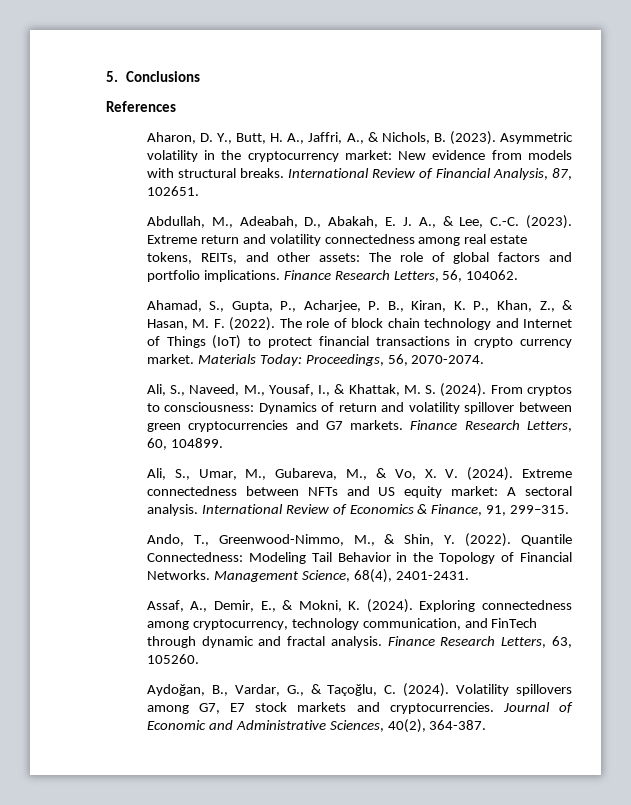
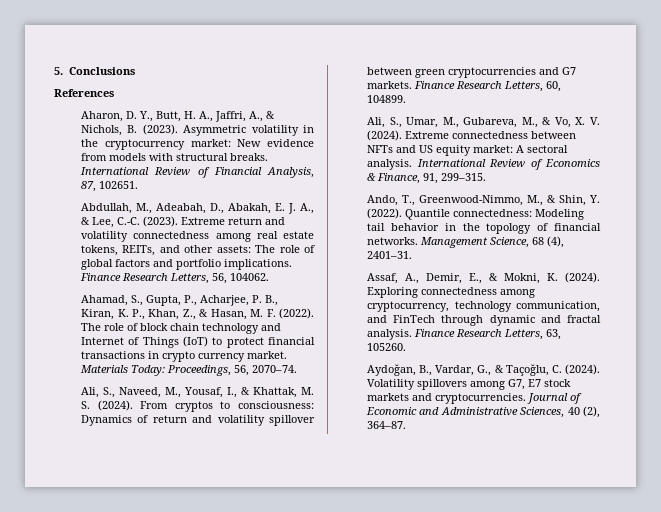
- Materials Today: Proceedings, 56, 2070-2074.
+ Materials Today: Proceedings, 56, 2070–74.
- Quantile Connectedness: Modeling Tail Behavior in the Topology of Financial Networks. Management Science, 68(4), 2401-2431.
+ Quantile connectedness: Modeling tail behavior in the topology of financial networks. Management Science, 68 (4), 2401–31.
- Journal of Economic and Administrative Sciences, 40(2), 364-387.
+ Journal of Economic and Administrative Sciences, 40 (2), 364–87.

